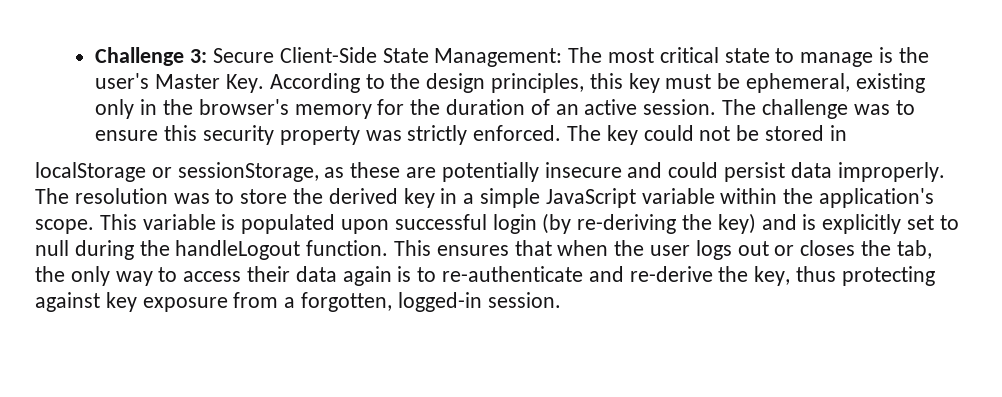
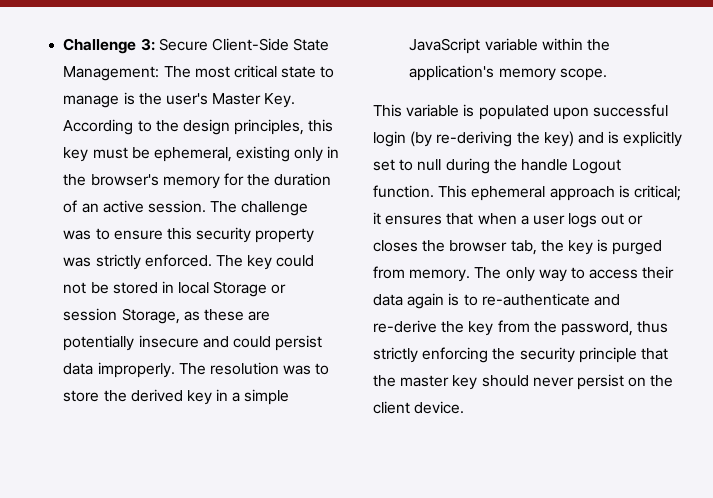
- The key could not be stored in
- localStorage or sessionStorage, as these are potentially insecure and could persist data improperly.
+ The key could not be stored in local Storage or session Storage, as these are potentially insecure and could persist data improperly.
- The resolution was to store the derived key in a simple JavaScript variable within the application's scope. This variable is populated upon successful login (by re-deriving the key) and is explicitly set to null during the handleLogout function. This ensures that when the user logs out or closes the tab, the only way to access their data again is to re-authenticate and re-derive the key, thus protecting against key exposure from a forgotten, logged-in session.
+ The resolution was to store the derived key in a simple JavaScript variable within the application's memory scope.
+ This variable is populated upon successful login (by re-deriving the key) and is explicitly set to null during the handle Logout function. This ephemeral approach is critical; it ensures that when a user logs out or closes the browser tab, the key is purged from memory. The only way to access their data again is to re-authenticate and re-derive the key from the password, thus strictly enforcing the security principle that the master key should never persist on the client device.

